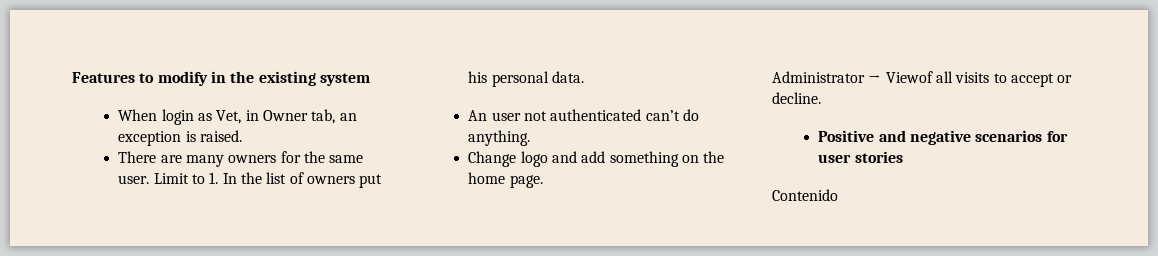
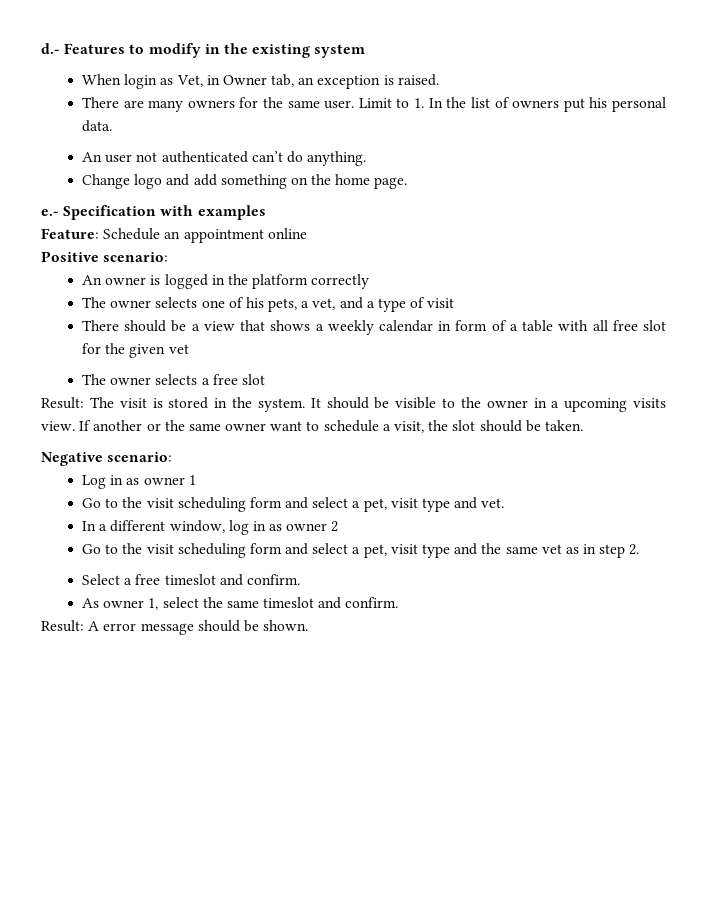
- Features to modify in the existing system
+ d.- Features to modify in the existing system
- Administrator → Viewof all visits to accept or decline.
- Positive and negative scenarios for user stories
- Contenido
+ e.- Specification with examples
+ Feature: Schedule an appointment online
+ Positive scenario:
+ An owner is logged in the platform correctly
+ The owner selects one of his pets, a vet, and a type of visit
+ There should be a view that shows a weekly calendar in form of a table with all free slot for the given vet
+ The owner selects a free slot
+ Result: The visit is stored in the system. It should be visible to the owner in a upcoming visits view. If another or the same owner want to schedule a visit, the slot should be taken.
+ Negative scenario:
+ Log in as owner 1
+ Go to the visit scheduling form and select a pet, visit type and vet.
+ In a different window, log in as owner 2
+ Go to the visit scheduling form and select a pet, visit type and the same vet as in step 2.
+ Select a free timeslot and confirm.
+ As owner 1, select the same timeslot and confirm.
+ Result: A error message should be shown.

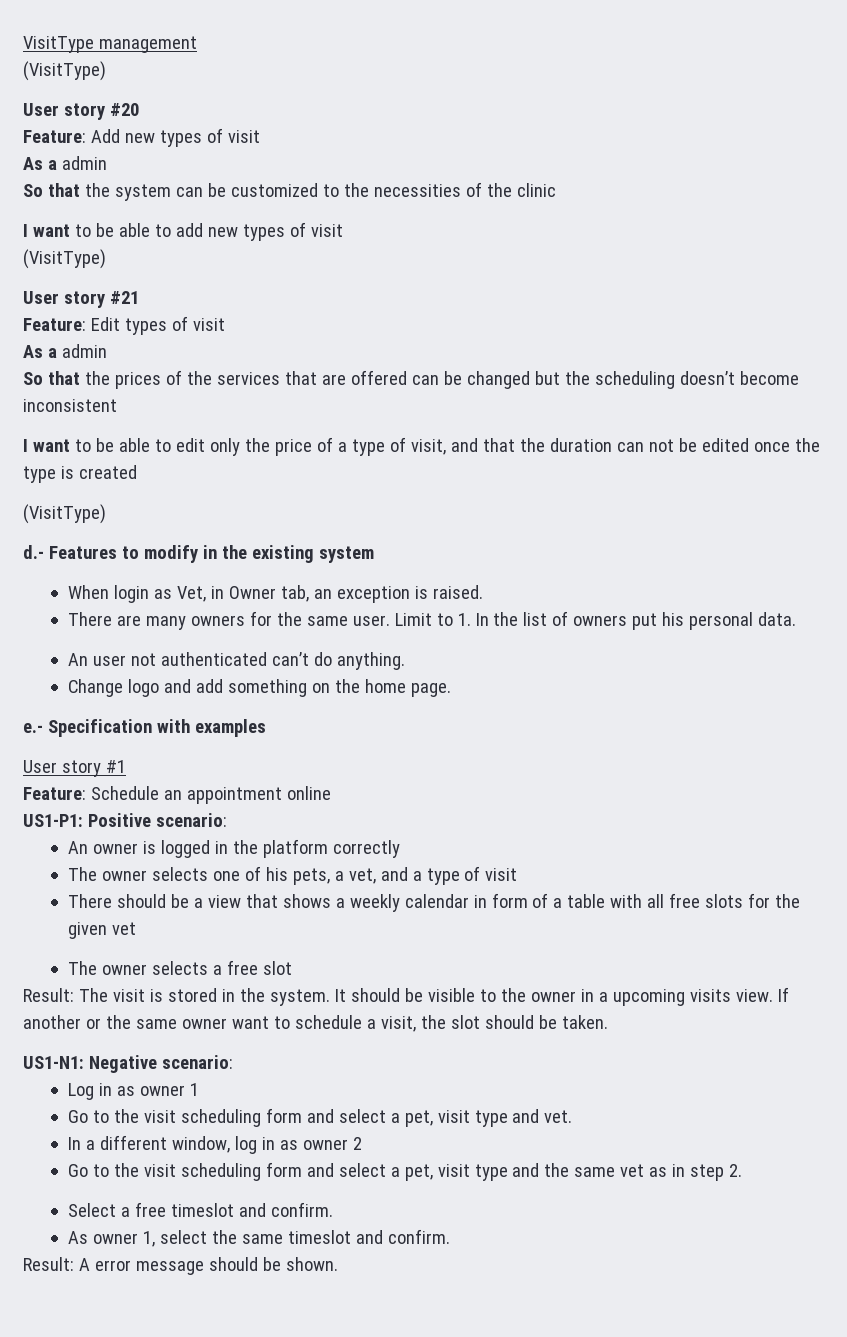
+ VisitType management
+ (VisitType)
+ User story #20
+ Feature: Add new types of visit
+ As a admin
+ So that the system can be customized to the necessities of the clinic
+ I want to be able to add new types of visit
+ (VisitType)
+ User story #21
+ Feature: Edit types of visit
+ As a admin
+ So that the prices of the services that are offered can be changed but the scheduling doesn’t become inconsistent
+ I want to be able to edit only the price of a type of visit, and that the duration can not be edited once the type is created
+ (VisitType)
+ User story #1
- Positive scenario:
+ US1-P1: Positive scenario:
- There should be a view that shows a weekly calendar in form of a table with all free slot for the given vet
+ There should be a view that shows a weekly calendar in form of a table with all free slots for the given vet
- Negative scenario:
+ US1-N1: Negative scenario:

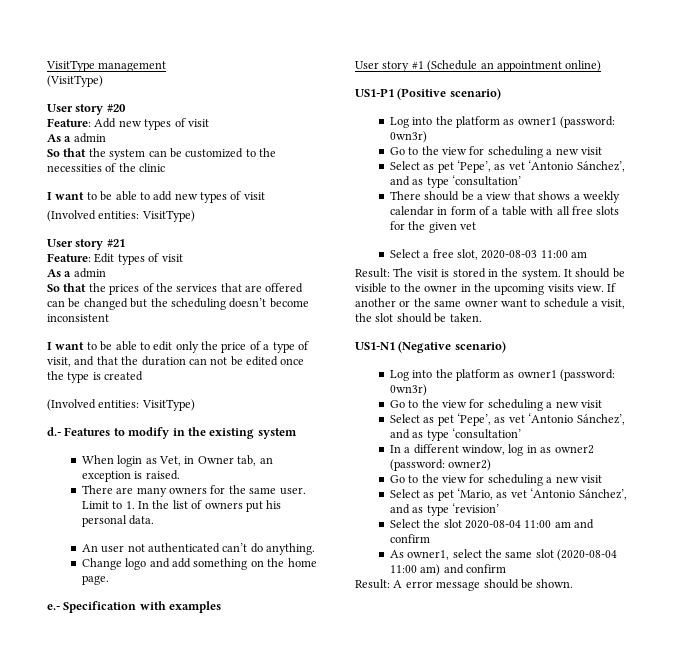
  I want to be able to add new types of visit
- (VisitType)
+ (Involved entities: VisitType)
  I want to be able to edit only the price of a type of visit, and that the duration can not be edited once the type is created
- (VisitType)
+ (Involved entities: VisitType)
- User story #1
- Feature: Schedule an appointment online
- US1-P1: Positive scenario:
- An owner is logged in the platform correctly
- The owner selects one of his pets, a vet, and a type of visit
+ User story #1 (Schedule an appointment online)
+ US1-P1 (Positive scenario)
+ Log into the platform as owner1 (password: 0wn3r)
+ Go to the view for scheduling a new visit
+ Select as pet ‘Pepe’, as vet ‘Antonio Sánchez’, and as type ‘consultation’
- The owner selects a free slot
+ Select a free slot, 2020-08-03 11:00 am
- It should be visible to the owner in a upcoming visits view.
+ It should be visible to the owner in the upcoming visits view.
- US1-N1: Negative scenario:
- Log in as owner 1
- Go to the visit scheduling form and select a pet, visit type and vet.
+ US1-N1 (Negative scenario)
+ Log into the platform as owner1 (password: 0wn3r)
+ Go to the view for scheduling a new visit
+ Select as pet ‘Pepe’, as vet ‘Antonio Sánchez’, and as type ‘consultation’
- In a different window, log in as owner 2
- Go to the visit scheduling form and select a pet, visit type and the same vet as in step 2.
- Select a free timeslot and confirm.
- As owner 1, select the same timeslot and confirm.
+ In a different window, log in as owner2 (password: owner2)
+ Go to the view for scheduling a new visit
+ Select as pet ‘Mario, as vet ‘Antonio Sánchez’, and as type ‘revision’
+ Select the slot 2020-08-04 11:00 am and confirm
+ As owner1, select the same slot (2020-08-04 11:00 am) and confirm

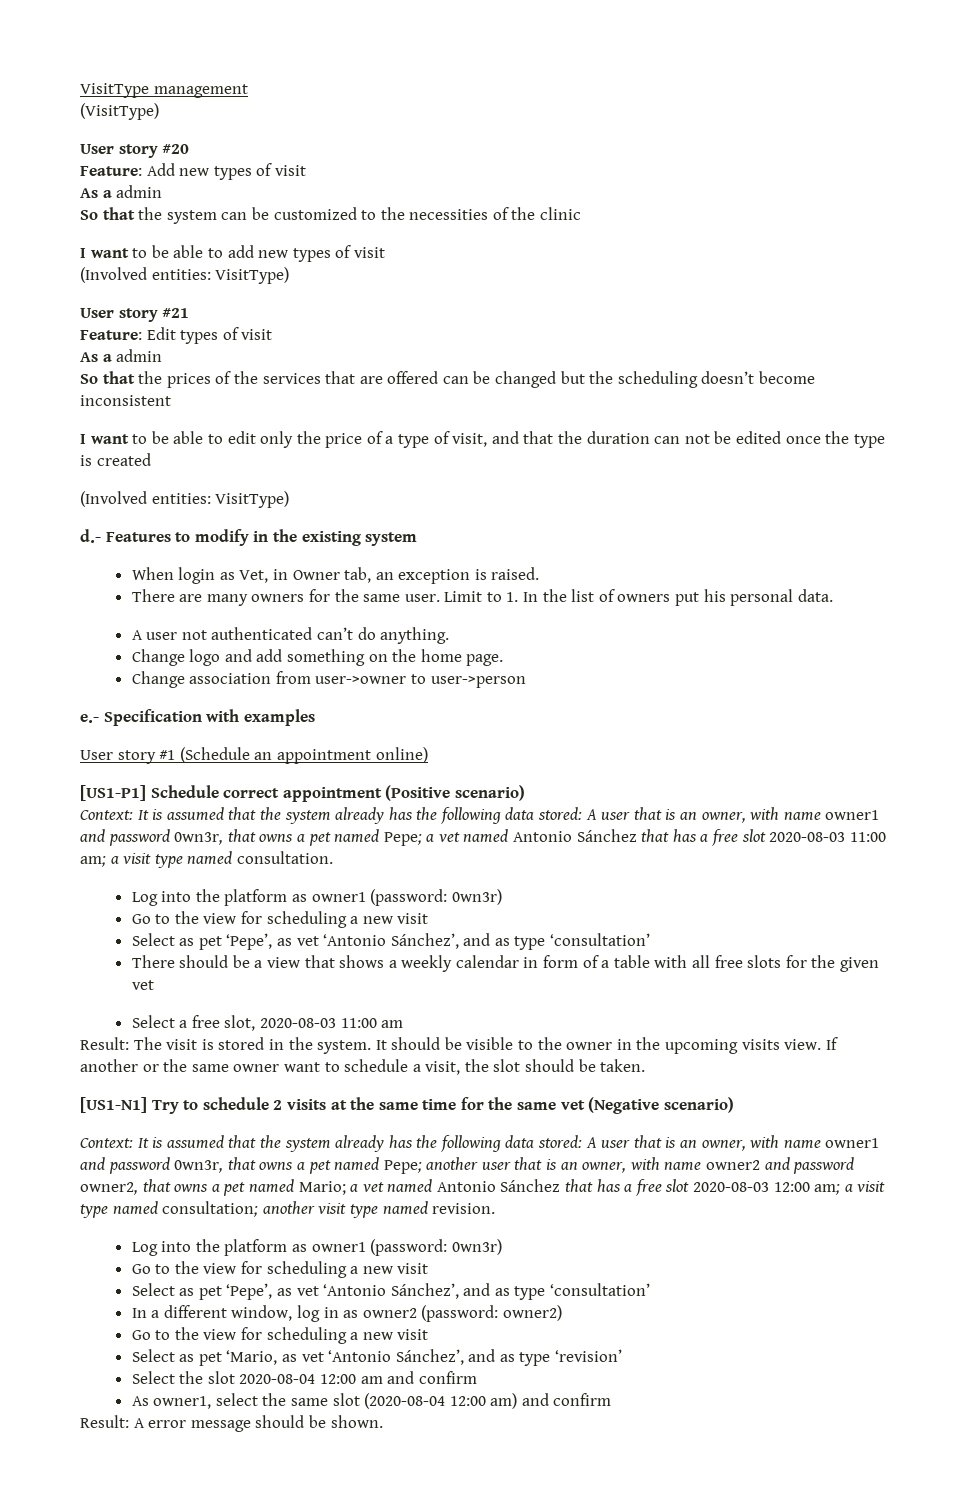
- An user not authenticated can’t do anything.
+ A user not authenticated can’t do anything.
+ Change association from user->owner to user->person
- US1-P1 (Positive scenario)
+ [US1-P1] Schedule correct appointment (Positive scenario)
+ Context: It is assumed that the system already has the following data stored: A user that is an owner, with name owner1 and password 0wn3r, that owns a pet named Pepe; a vet named Antonio Sánchez that has a free slot 2020-08-03 11:00 am; a visit type named consultation.
- US1-N1 (Negative scenario)
+ [US1-N1] Try to schedule 2 visits at the same time for the same vet (Negative scenario)
+ Context: It is assumed that the system already has the following data stored: A user that is an owner, with name owner1 and password 0wn3r, that owns a pet named Pepe; another user that is an owner, with name owner2 and password owner2, that owns a pet named Mario; a vet named Antonio Sánchez that has a free slot 2020-08-03 12:00 am; a visit type named consultation; another visit type named revision.
- Select the slot 2020-08-04 11:00 am and confirm
+ Select the slot 2020-08-04 12:00 am and confirm
- As owner1, select the same slot (2020-08-04 11:00 am) and confirm
+ As owner1, select the same slot (2020-08-04 12:00 am) and confirm

